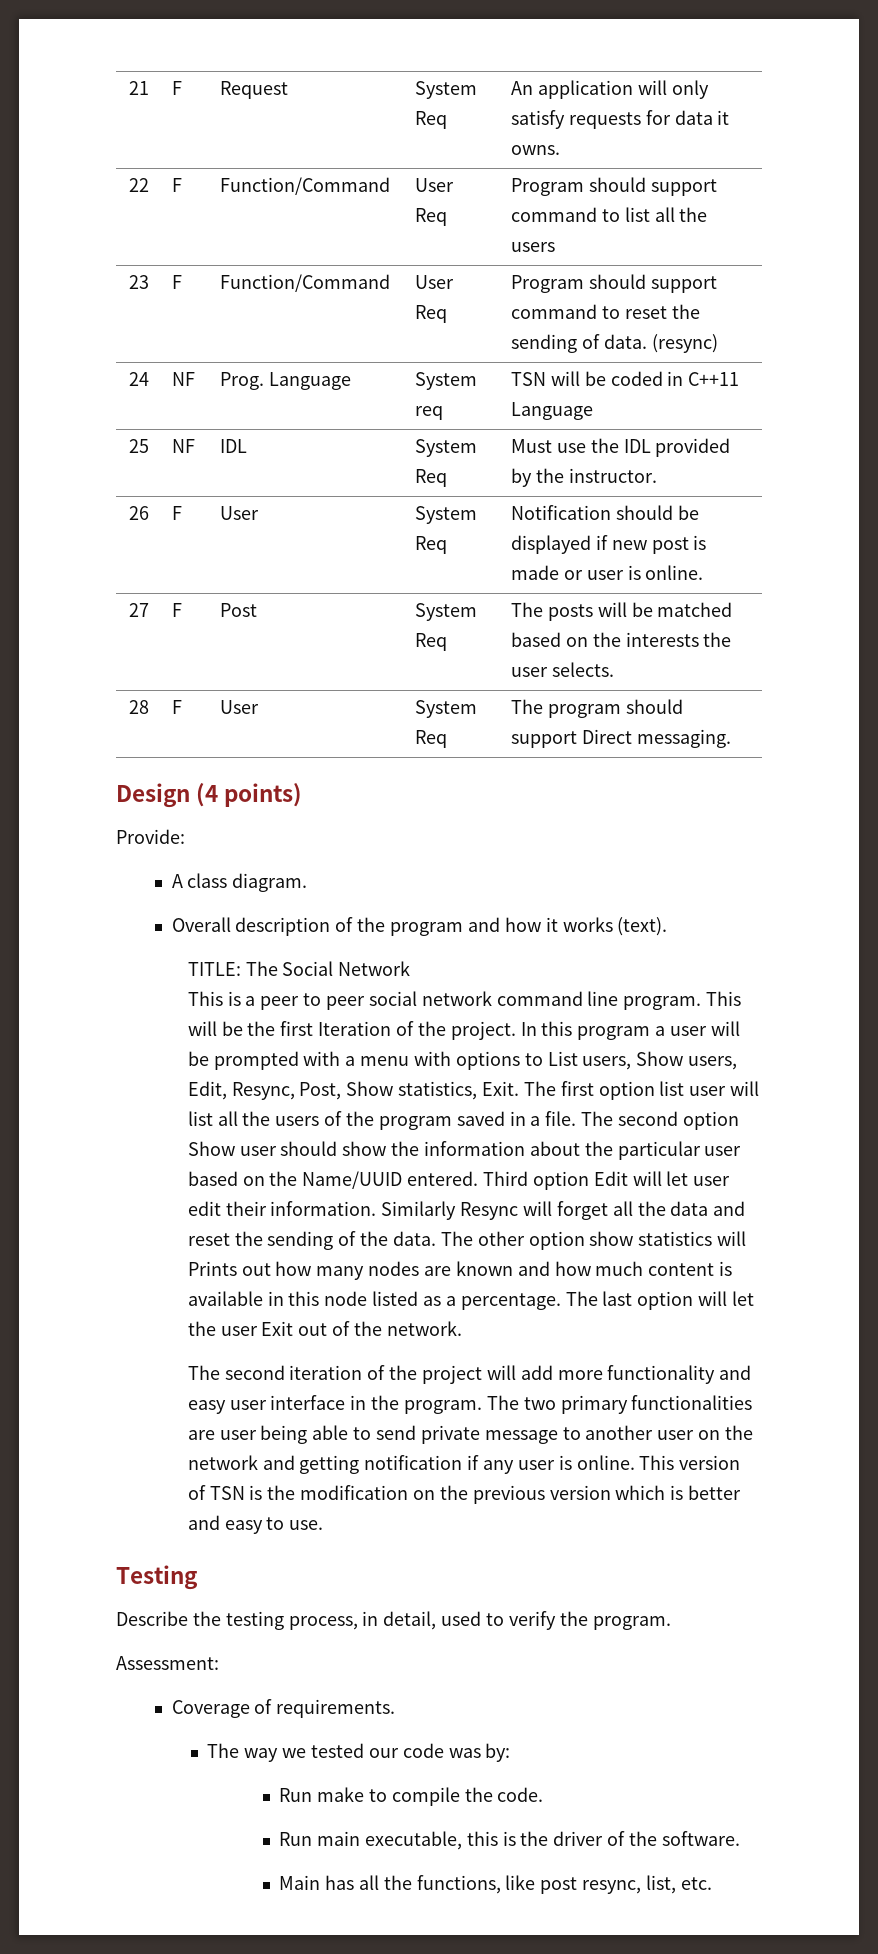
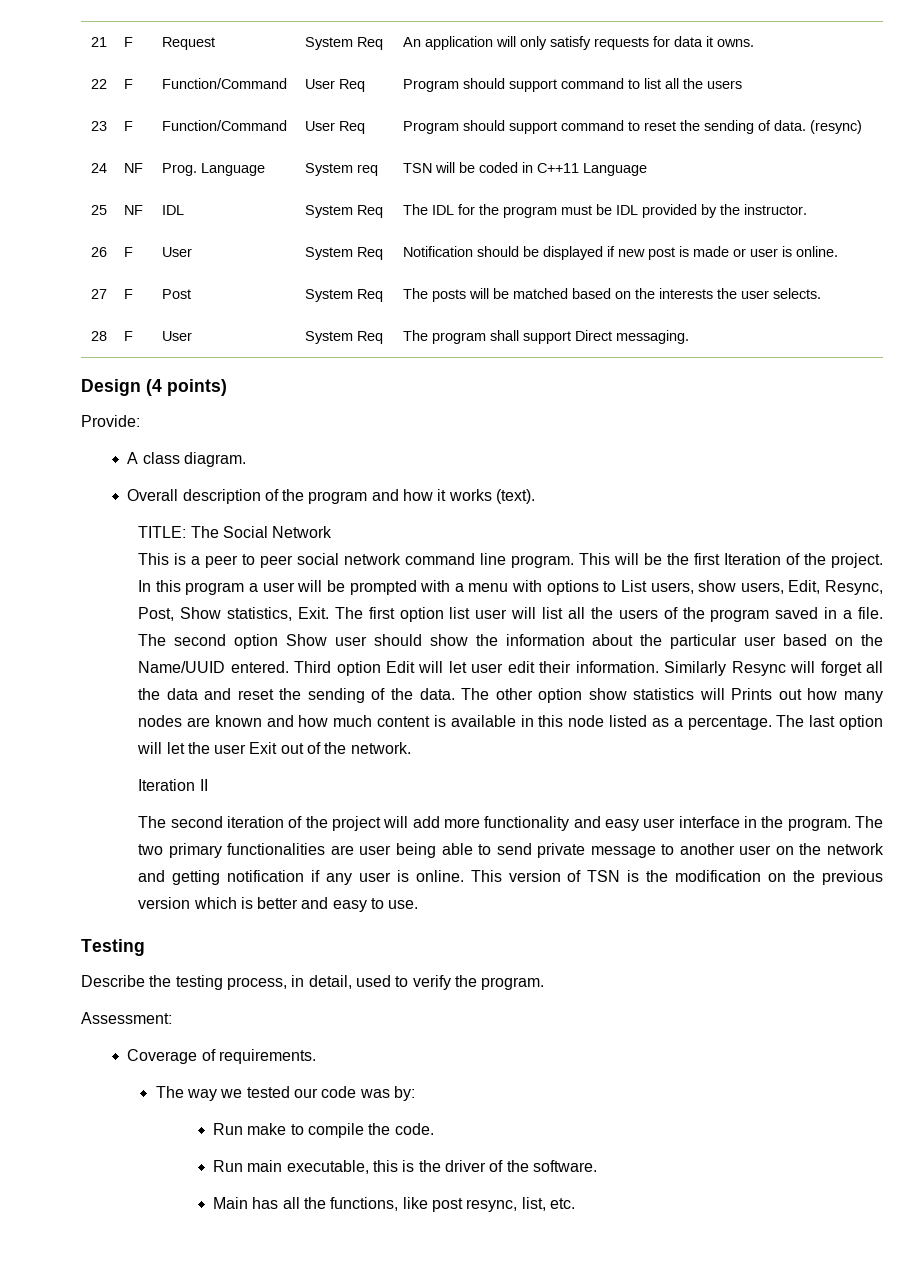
- 25 | NF | IDL | System Req | Must use the IDL provided by the instructor.
+ 25 | NF | IDL | System Req | The IDL for the program must be IDL provided by the instructor.
- 28 | F | User | System Req | The program should support Direct messaging.
+ 28 | F | User | System Req | The program shall support Direct messaging.
- In this program a user will be prompted with a menu with options to List users, Show users, Edit, Resync, Post, Show statistics, Exit.
+ In this program a user will be prompted with a menu with options to List users, show users, Edit, Resync, Post, Show statistics, Exit.
+ Iteration II

